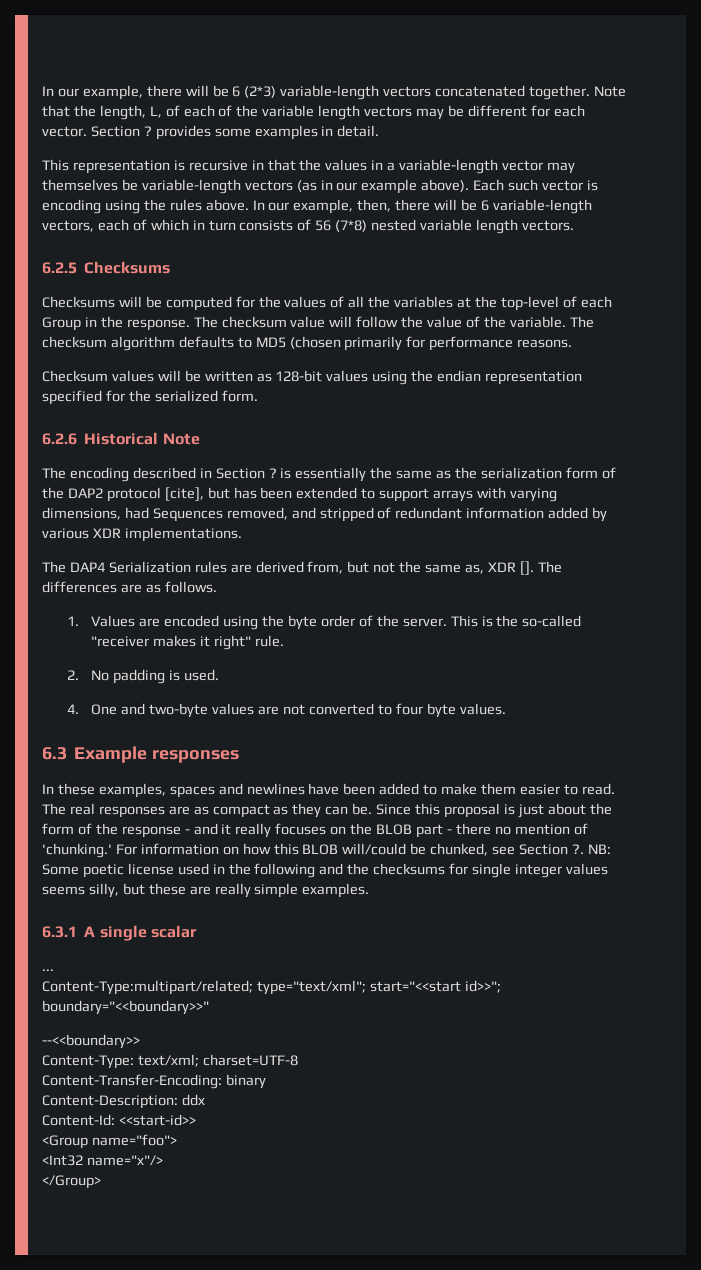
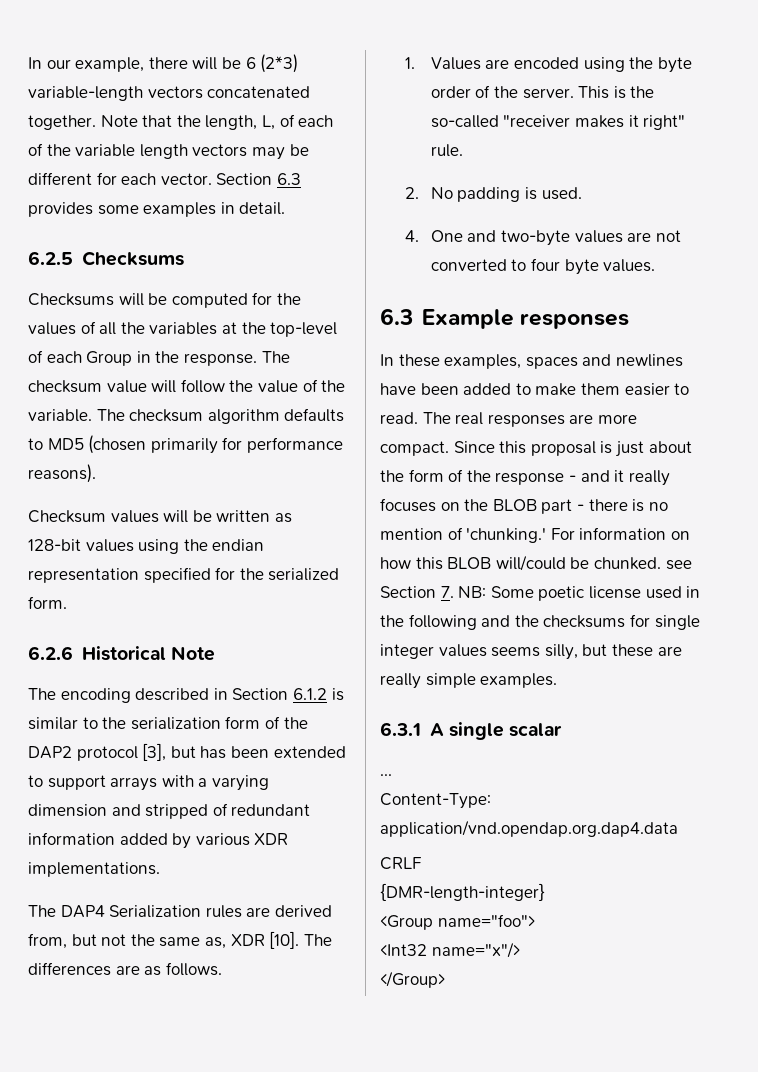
- Section ? provides some examples in detail.
+ Section 6.3 provides some examples in detail.
- This representation is recursive in that the values in a variable-length vector may themselves be variable-length vectors (as in our example above). Each such vector is encoding using the rules above. In our example, then, there will be 6 variable-length vectors, each of which in turn consists of 56 (7*8) nested variable length vectors.
- The checksum algorithm defaults to MD5 (chosen primarily for performance reasons.
+ The checksum algorithm defaults to MD5 (chosen primarily for performance reasons).
- The encoding described in Section ? is essentially the same as the serialization form of the DAP2 protocol [cite], but has been extended to support arrays with varying dimensions, had Sequences removed, and stripped of redundant information added by various XDR implementations.
+ The encoding described in Section 6.1.2 is similar to the serialization form of the DAP2 protocol [3], but has been extended to support arrays with a varying dimension and stripped of redundant information added by various XDR implementations.
- The DAP4 Serialization rules are derived from, but not the same as, XDR [].
+ The DAP4 Serialization rules are derived from, but not the same as, XDR [10].
- The real responses are as compact as they can be.
+ The real responses are more compact.
- Since this proposal is just about the form of the response - and it really focuses on the BLOB part - there no mention of 'chunking.'
+ Since this proposal is just about the form of the response - and it really focuses on the BLOB part - there is no mention of 'chunking.'
- For information on how this BLOB will/could be chunked, see Section ?. NB: Some poetic license used in the following and the checksums for single integer values seems silly, but these are really simple examples.
+ For information on how this BLOB will/could be chunked. see Section 7. NB: Some poetic license used in the following and the checksums for single integer values seems silly, but these are really simple examples.
- Content-Type:multipart/related; type="text/xml"; start="<<start id>>"; boundary="<<boundary>>"
- --<<boundary>>
- Content-Type: text/xml; charset=UTF-8
- Content-Transfer-Encoding: binary
- Content-Description: ddx
- Content-Id: <<start-id>>
+ Content-Type: application/vnd.opendap.org.dap4.data
+ CRLF
+ {DMR-length-integer}

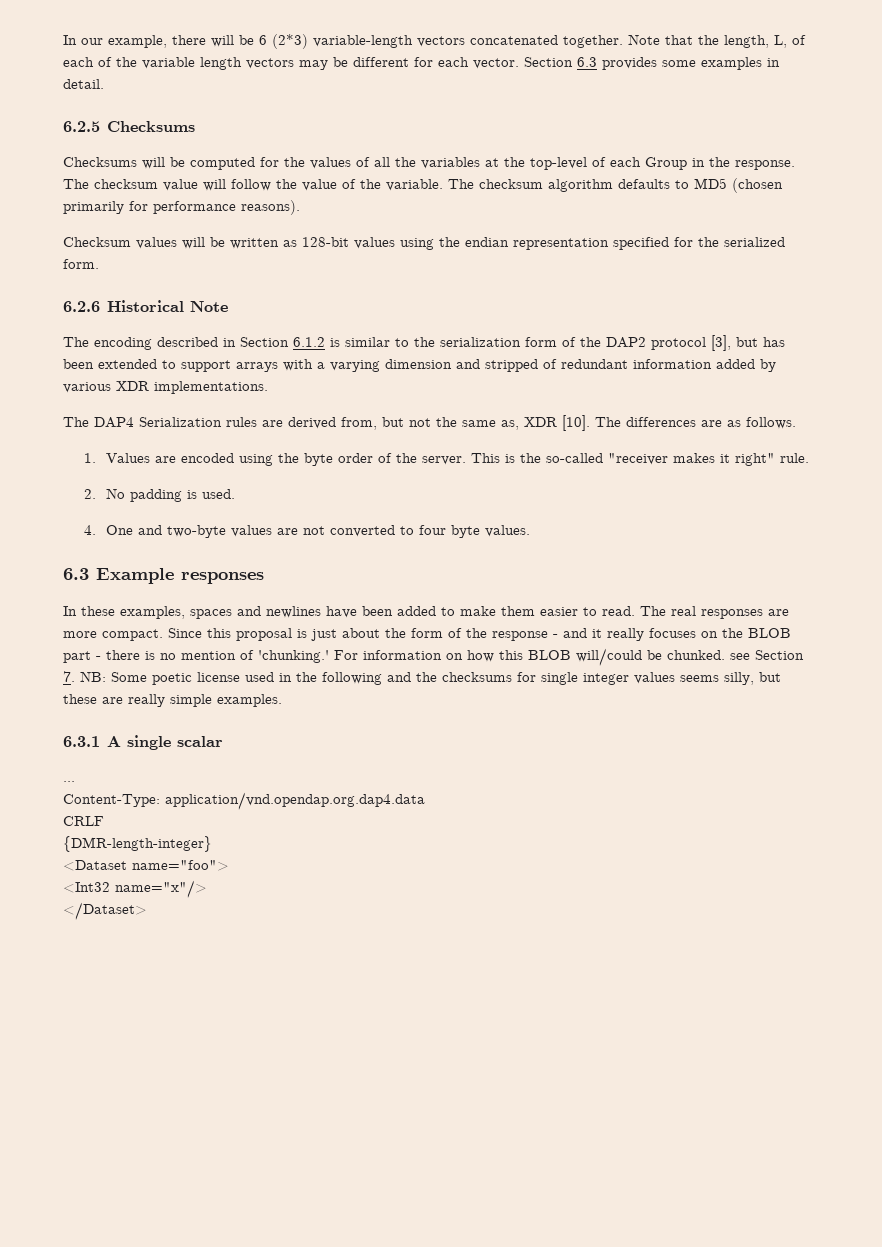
- <Group name="foo">
+ <Dataset name="foo">
- </Group>
+ </Dataset>

